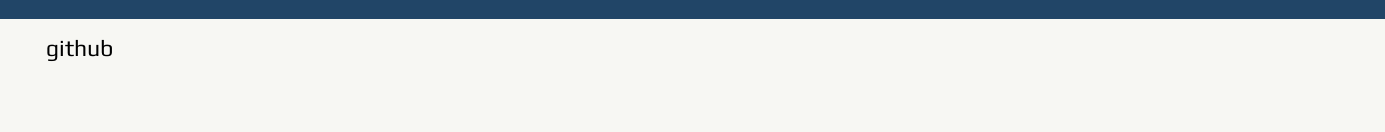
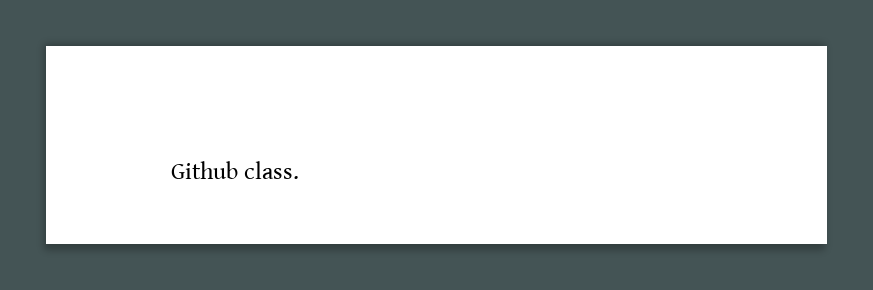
- github
+ Github class.

